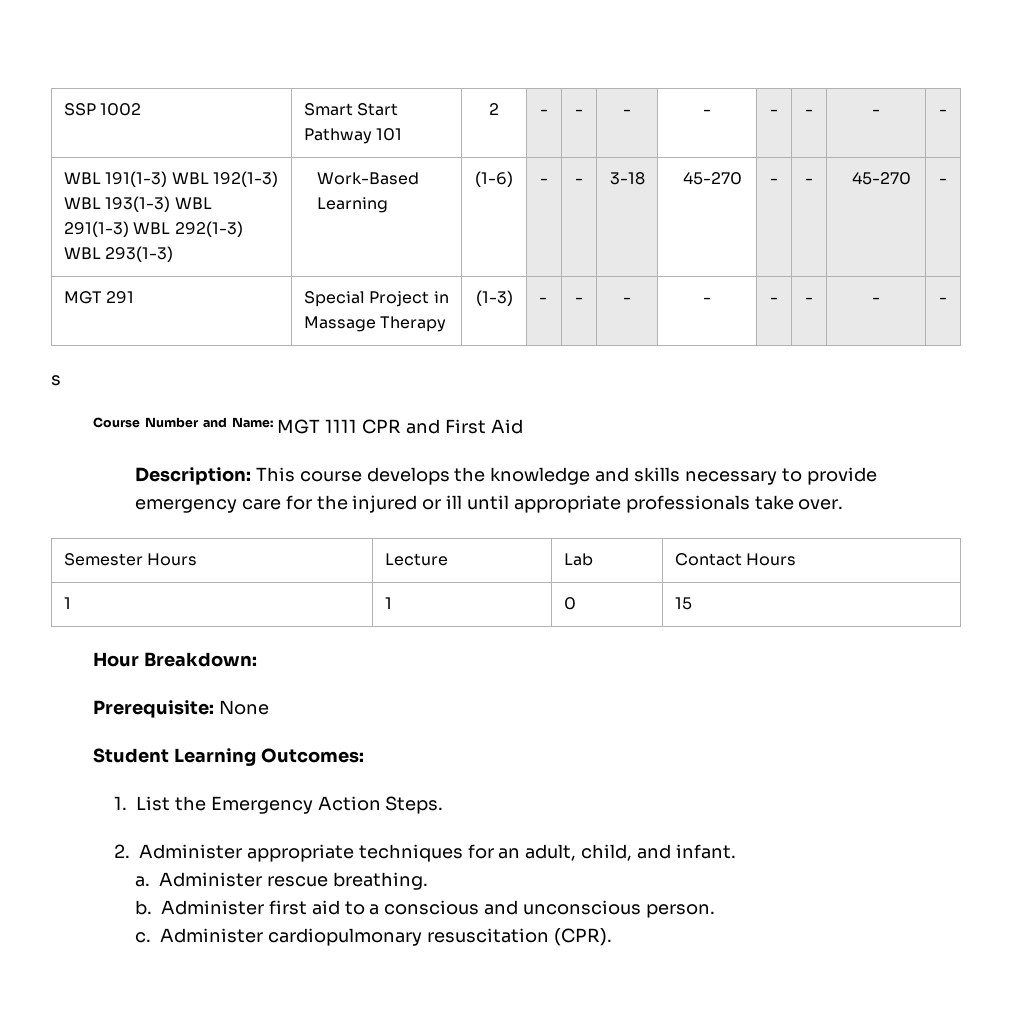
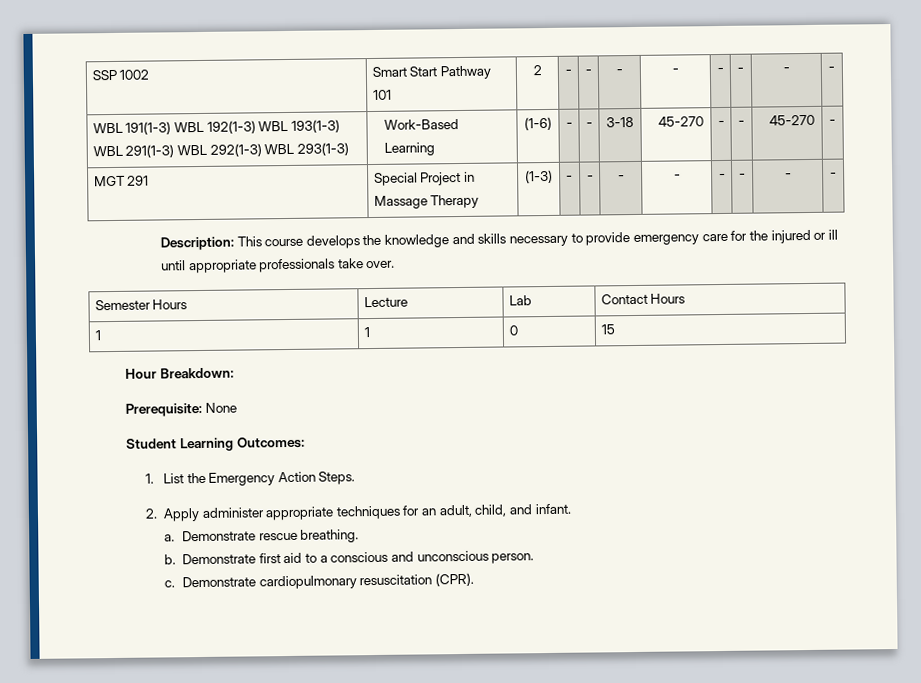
- s
- Course Number and Name: MGT 1111 CPR and First Aid
- 2. Administer appropriate techniques for an adult, child, and infant.
+ 2. Apply administer appropriate techniques for an adult, child, and infant.
- Administer rescue breathing.
+ Demonstrate rescue breathing.
- Administer first aid to a conscious and unconscious person.
+ Demonstrate first aid to a conscious and unconscious person.
- Administer cardiopulmonary resuscitation (CPR).
+ Demonstrate cardiopulmonary resuscitation (CPR).

